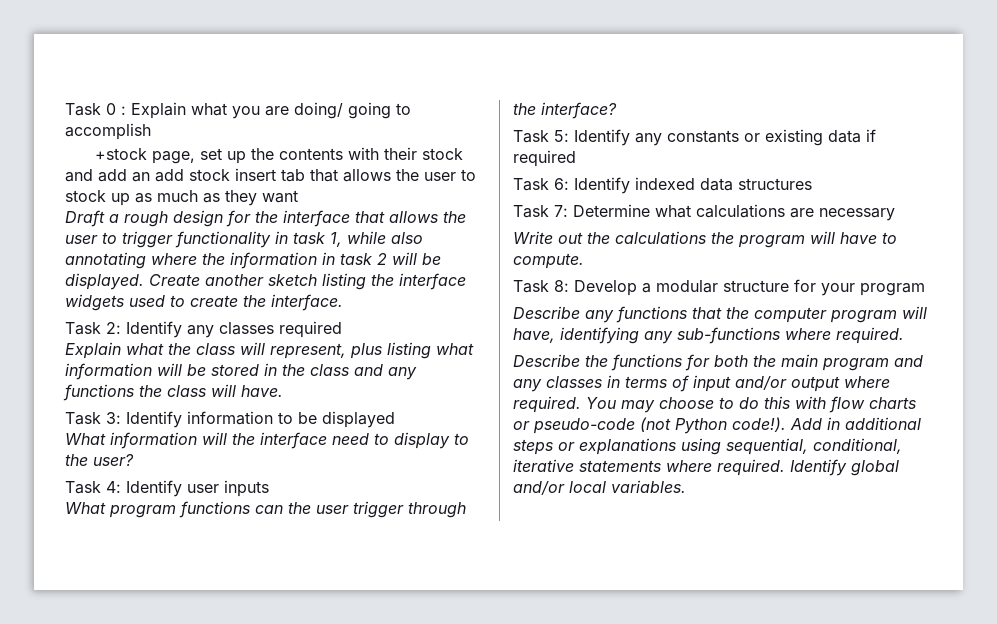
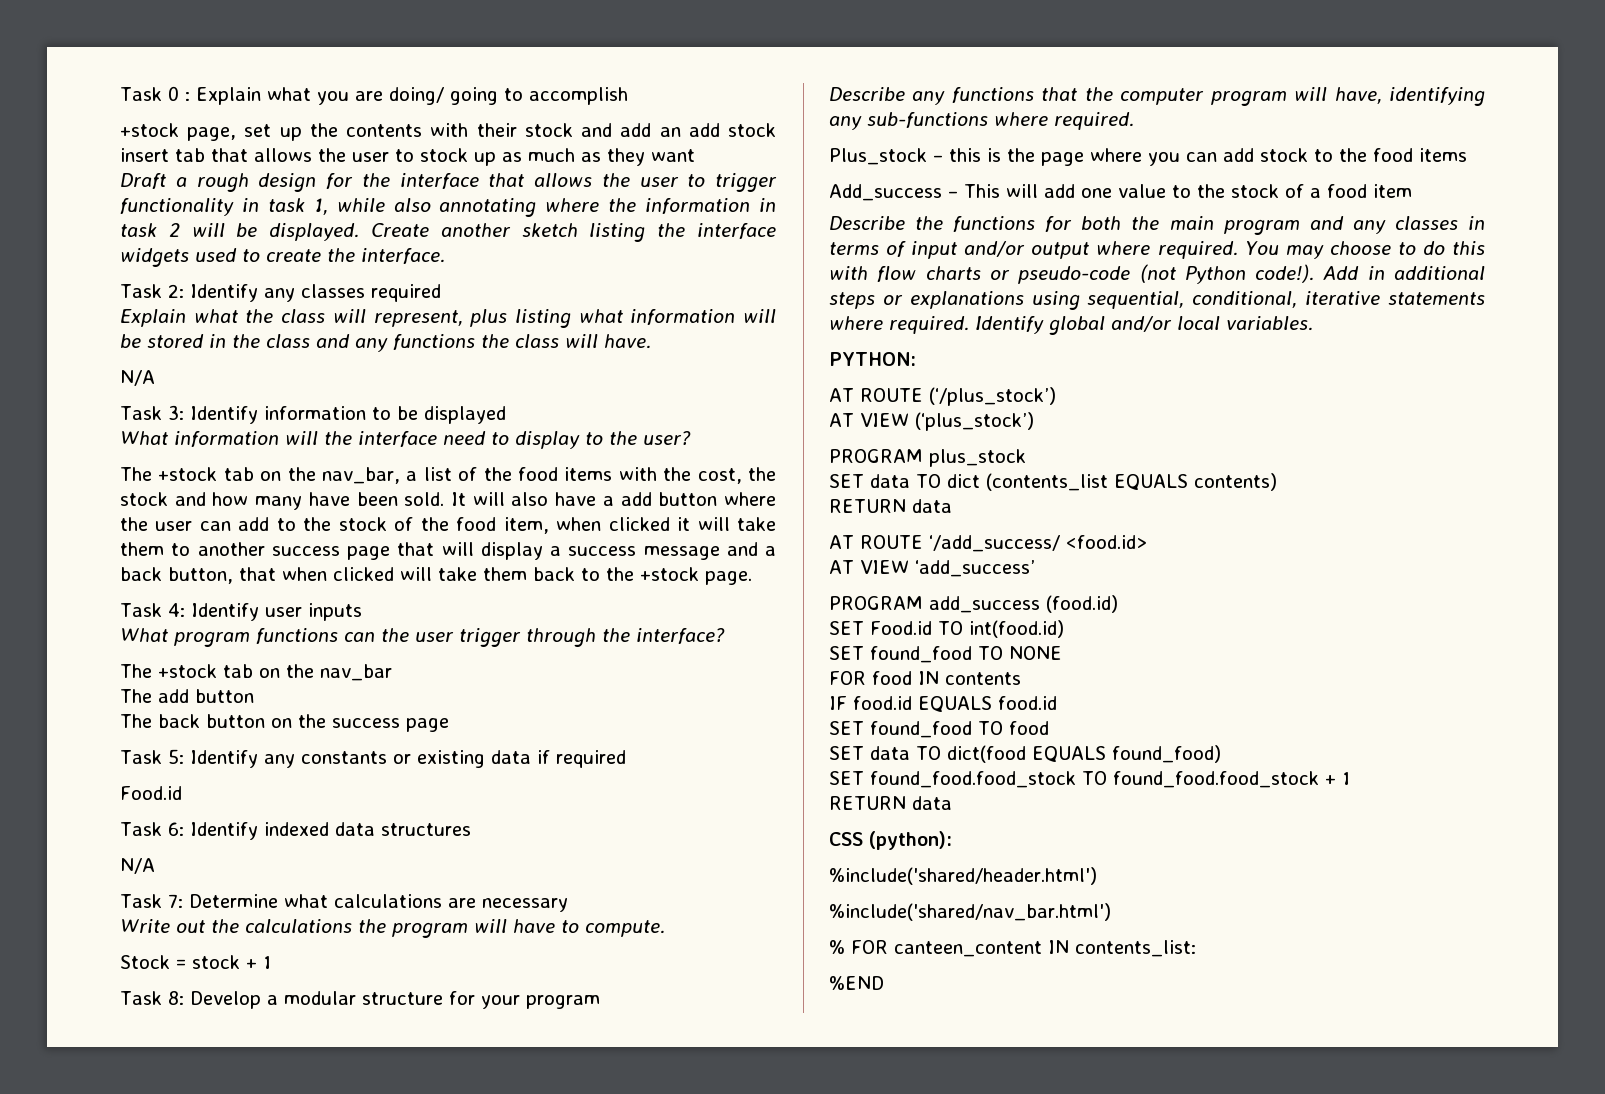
  Explain what the class will represent, plus listing what information will be stored in the class and any functions the class will have.
+ N/A
+ The +stock tab on the nav_bar, a list of the food items with the cost, the stock and how many have been sold. It will also have a add button where the user can add to the stock of the food item, when clicked it will take them to another success page that will display a success message and a back button, that when clicked will take them back to the +stock page.
+ The +stock tab on the nav_bar
+ The add button
+ The back button on the success page
  Task 5: Identify any constants or existing data if required
+ Food.id
  Task 6: Identify indexed data structures
+ N/A
+ Stock = stock + 1
+ Plus_stock – this is the page where you can add stock to the food items
+ Add_success – This will add one value to the stock of a food item
+ PYTHON:
+ AT ROUTE (‘/plus_stock’)
+ AT VIEW (‘plus_stock’)
+ PROGRAM plus_stock
+ SET data TO dict (contents_list EQUALS contents)
+ RETURN data
+ AT ROUTE ‘/add_success/ <food.id>
+ AT VIEW ‘add_success’
+ PROGRAM add_success (food.id)
+ SET Food.id TO int(food.id)
+ SET found_food TO NONE
+ FOR food IN contents
+ IF food.id EQUALS food.id
+ SET found_food TO food
+ SET data TO dict(food EQUALS found_food)
+ SET found_food.food_stock TO found_food.food_stock + 1
+ RETURN data
+ CSS (python):
+ %include('shared/header.html')
+ %include('shared/nav_bar.html')
+ % FOR canteen_content IN contents_list:
+ %END

